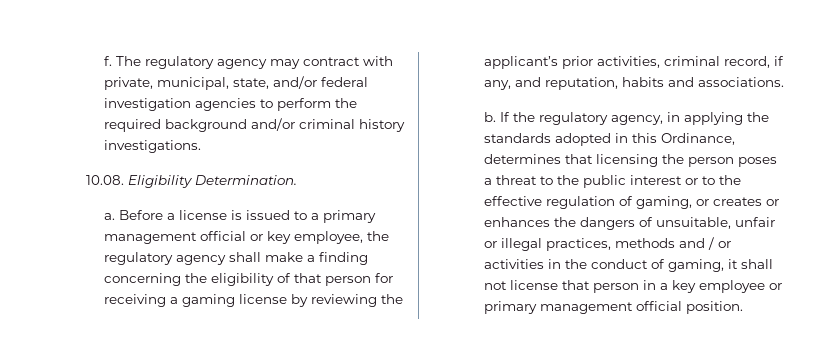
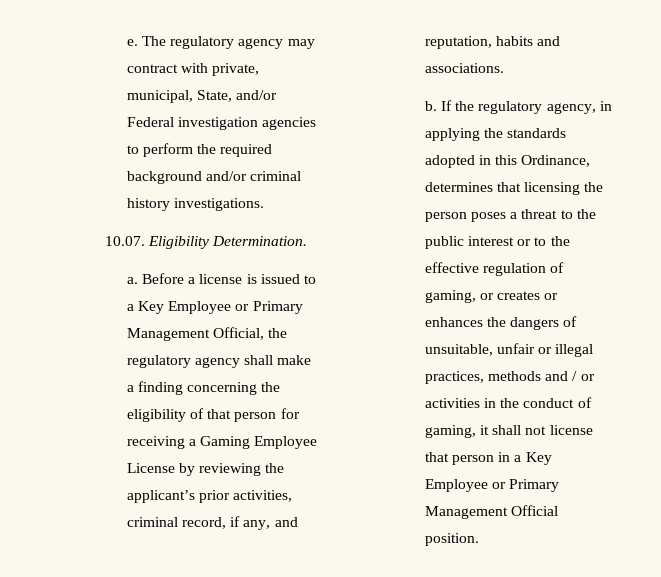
- f.
+ e.
- The regulatory agency may contract with private, municipal, state, and/or federal investigation agencies to perform the required background and/or criminal history investigations.
+ The regulatory agency may contract with private, municipal, State, and/or Federal investigation agencies to perform the required background and/or criminal history investigations.
- 10.08. Eligibility Determination.
+ 10.07. Eligibility Determination.
- Before a license is issued to a primary management official or key employee, the regulatory agency shall make a finding concerning the eligibility of that person for receiving a gaming license by reviewing the applicant’s prior activities, criminal record, if any, and reputation, habits and associations.
+ Before a license is issued to a Key Employee or Primary Management Official, the regulatory agency shall make a finding concerning the eligibility of that person for receiving a Gaming Employee License by reviewing the applicant’s prior activities, criminal record, if any, and reputation, habits and associations.
- If the regulatory agency, in applying the standards adopted in this Ordinance, determines that licensing the person poses a threat to the public interest or to the effective regulation of gaming, or creates or enhances the dangers of unsuitable, unfair or illegal practices, methods and / or activities in the conduct of gaming, it shall not license that person in a key employee or primary management official position.
+ If the regulatory agency, in applying the standards adopted in this Ordinance, determines that licensing the person poses a threat to the public interest or to the effective regulation of gaming, or creates or enhances the dangers of unsuitable, unfair or illegal practices, methods and / or activities in the conduct of gaming, it shall not license that person in a Key Employee or Primary Management Official position.

